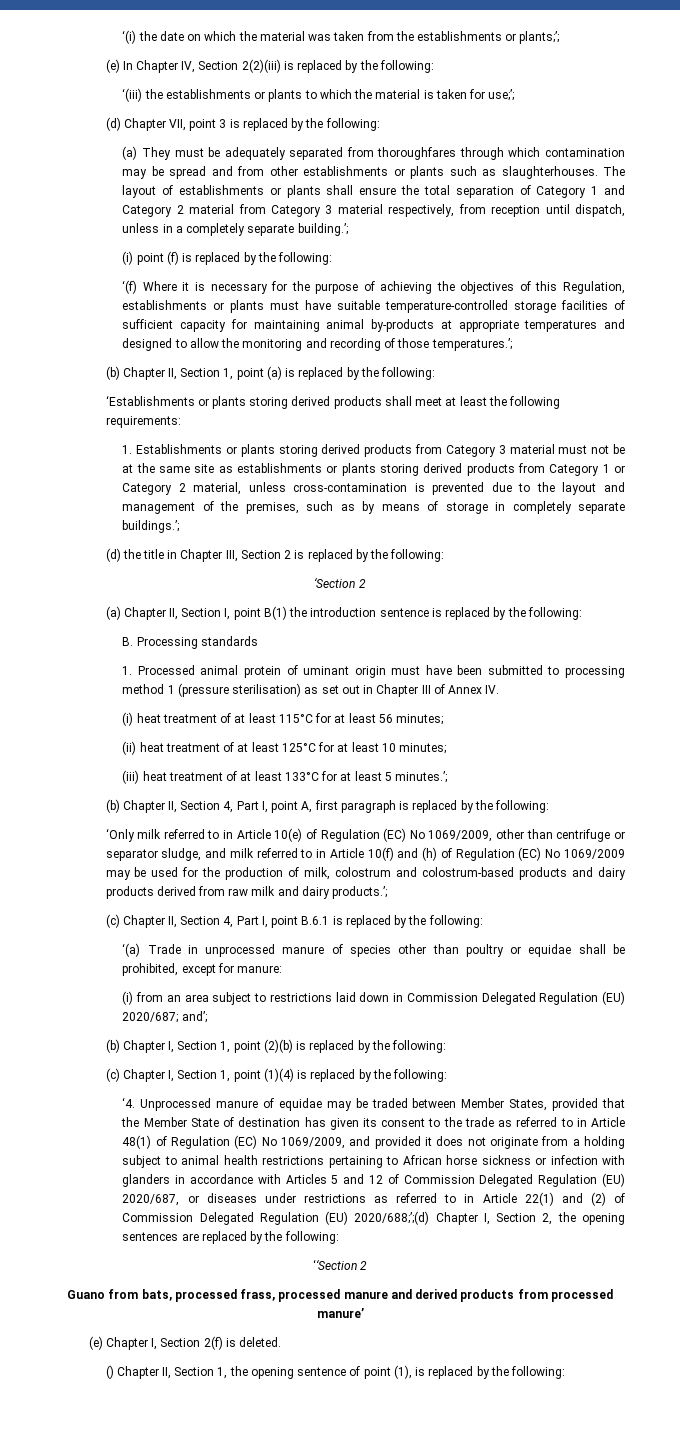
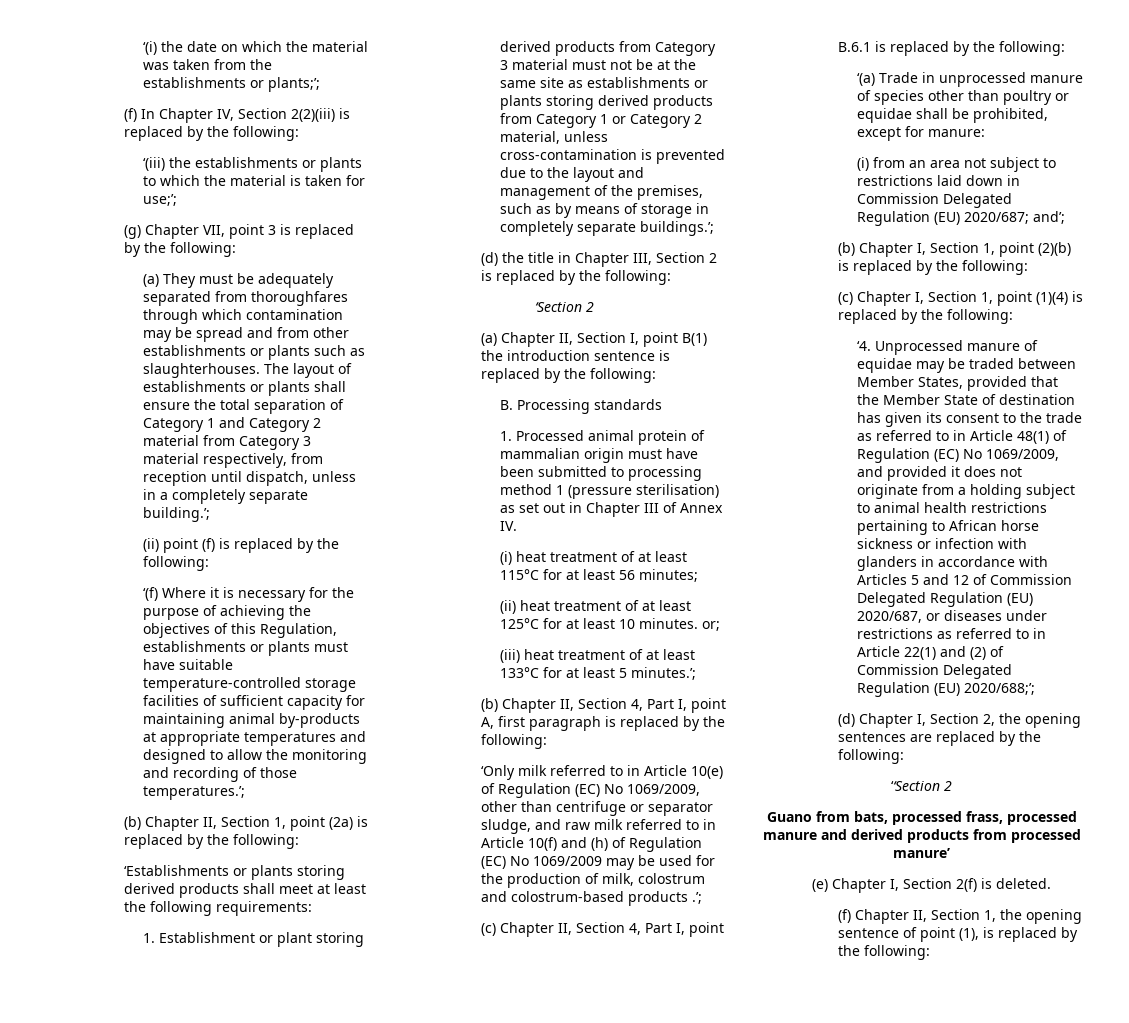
- (e) In Chapter IV, Section 2(2)(iii) is replaced by the following:
+ (f) In Chapter IV, Section 2(2)(iii) is replaced by the following:
- (d) Chapter VII, point 3 is replaced by the following:
+ (g) Chapter VII, point 3 is replaced by the following:
- (i) point (f) is replaced by the following:
+ (ii) point (f) is replaced by the following:
- (b) Chapter II, Section 1, point (a) is replaced by the following:
+ (b) Chapter II, Section 1, point (2a) is replaced by the following:
- 1. Establishments or plants storing derived products from Category 3 material must not be at the same site as establishments or plants storing derived products from Category 1 or Category 2 material, unless cross-contamination is prevented due to the layout and management of the premises, such as by means of storage in completely separate buildings.’;
+ 1. Establishment or plant storing derived products from Category 3 material must not be at the same site as establishments or plants storing derived products from Category 1 or Category 2 material, unless cross-contamination is prevented due to the layout and management of the premises, such as by means of storage in completely separate buildings.’;
- 1. Processed animal protein of uminant origin must have been submitted to processing method 1 (pressure sterilisation) as set out in Chapter III of Annex IV.
+ 1. Processed animal protein of mammalian origin must have been submitted to processing method 1 (pressure sterilisation) as set out in Chapter III of Annex IV.
- (ii) heat treatment of at least 125°C for at least 10 minutes;
+ (ii) heat treatment of at least 125°C for at least 10 minutes. or;
- ‘Only milk referred to in Article 10(e) of Regulation (EC) No 1069/2009, other than centrifuge or separator sludge, and milk referred to in Article 10(f) and (h) of Regulation (EC) No 1069/2009 may be used for the production of milk, colostrum and colostrum-based products and dairy products derived from raw milk and dairy products.’;
+ ‘Only milk referred to in Article 10(e) of Regulation (EC) No 1069/2009, other than centrifuge or separator sludge, and raw milk referred to in Article 10(f) and (h) of Regulation (EC) No 1069/2009 may be used for the production of milk, colostrum and colostrum-based products .’;
- (i) from an area subject to restrictions laid down in Commission Delegated Regulation (EU) 2020/687; and’;
+ (i) from an area not subject to restrictions laid down in Commission Delegated Regulation (EU) 2020/687; and’;
- ‘4. Unprocessed manure of equidae may be traded between Member States, provided that the Member State of destination has given its consent to the trade as referred to in Article 48(1) of Regulation (EC) No 1069/2009, and provided it does not originate from a holding subject to animal health restrictions pertaining to African horse sickness or infection with glanders in accordance with Articles 5 and 12 of Commission Delegated Regulation (EU) 2020/687, or diseases under restrictions as referred to in Article 22(1) and (2) of Commission Delegated Regulation (EU) 2020/688;’;(d) Chapter I, Section 2, the opening sentences are replaced by the following:
+ ‘4. Unprocessed manure of equidae may be traded between Member States, provided that the Member State of destination has given its consent to the trade as referred to in Article 48(1) of Regulation (EC) No 1069/2009, and provided it does not originate from a holding subject to animal health restrictions pertaining to African horse sickness or infection with glanders in accordance with Articles 5 and 12 of Commission Delegated Regulation (EU) 2020/687, or diseases under restrictions as referred to in Article 22(1) and (2) of Commission Delegated Regulation (EU) 2020/688;’;
+ (d) Chapter I, Section 2, the opening sentences are replaced by the following:
- () Chapter II, Section 1, the opening sentence of point (1), is replaced by the following:
+ (f) Chapter II, Section 1, the opening sentence of point (1), is replaced by the following:

